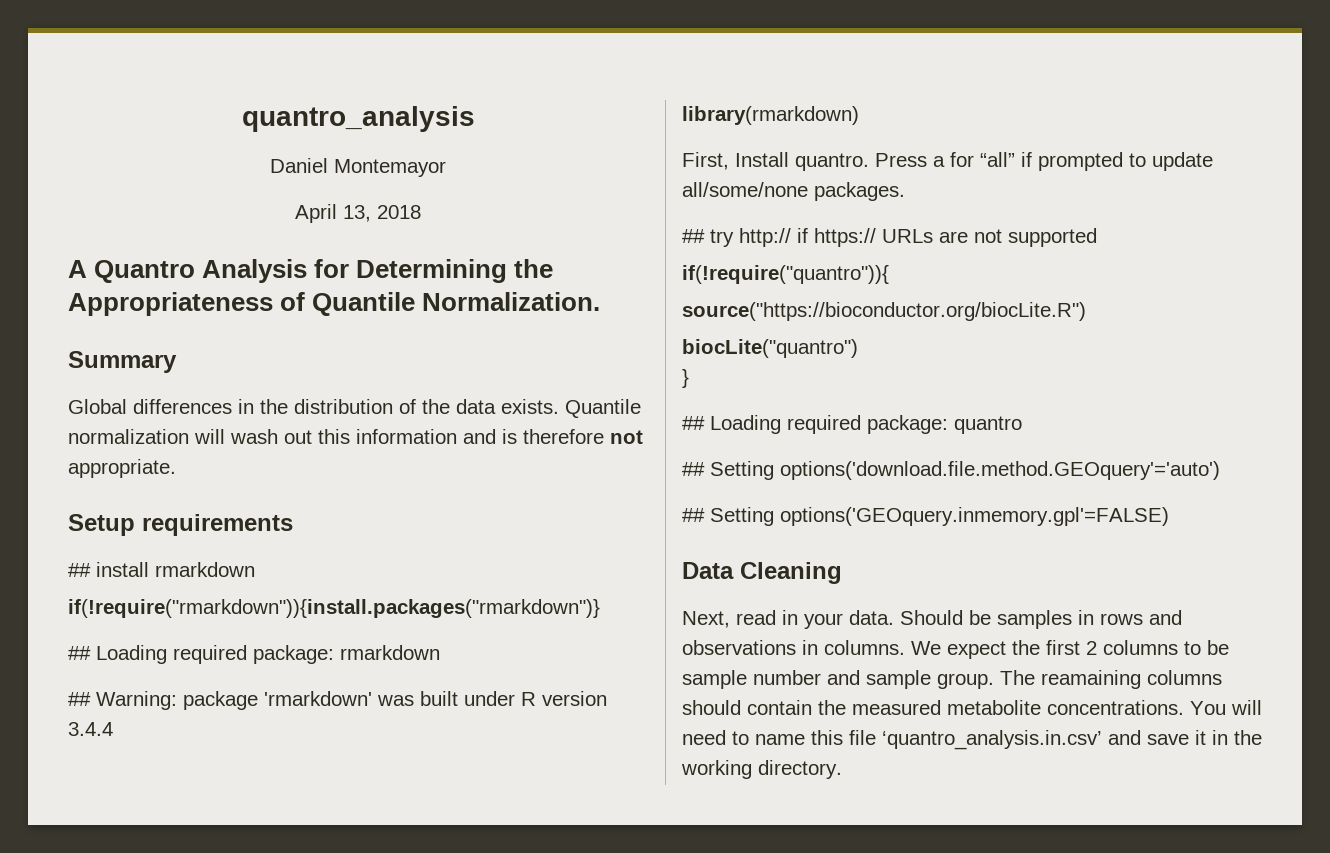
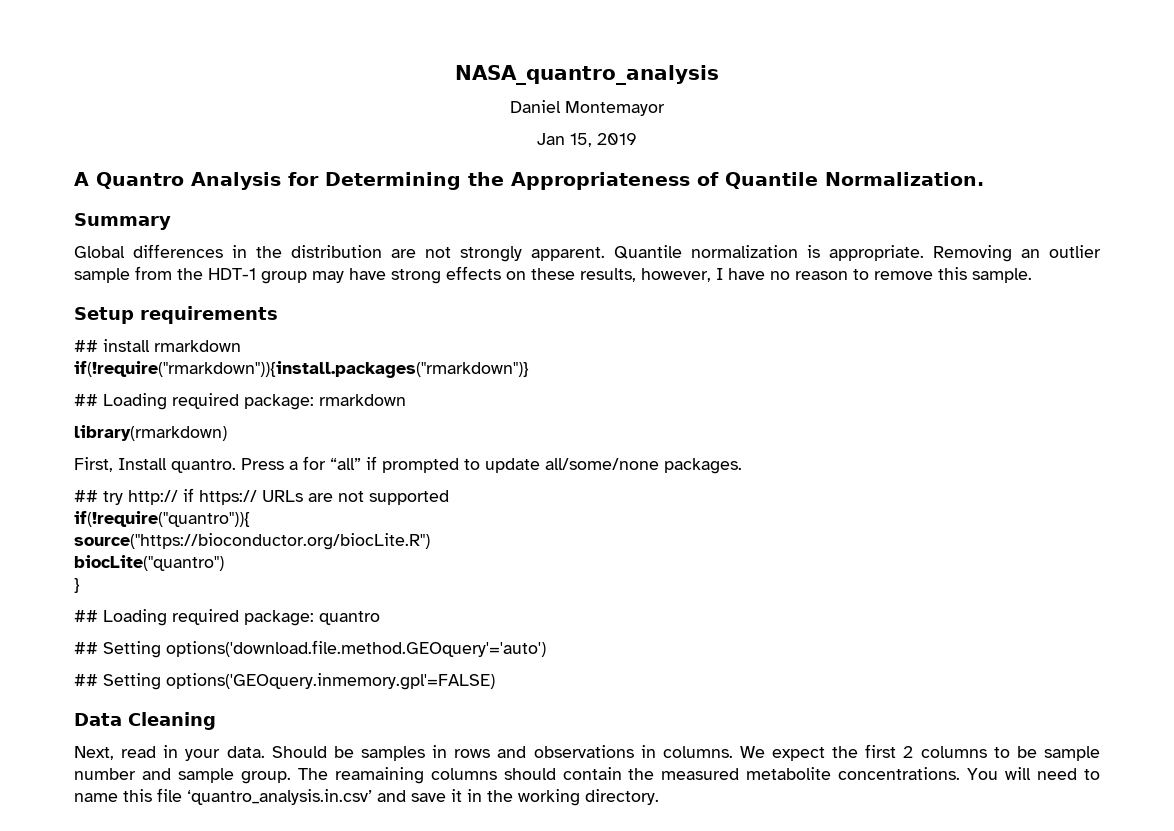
- quantro_analysis
+ NASA_quantro_analysis
- April 13, 2018
+ Jan 15, 2019
- Global differences in the distribution of the data exists. Quantile normalization will wash out this information and is therefore not appropriate.
+ Global differences in the distribution are not strongly apparent. Quantile normalization is appropriate. Removing an outlier sample from the HDT-1 group may have strong effects on these results, however, I have no reason to remove this sample.
- ## Warning: package 'rmarkdown' was built under R version 3.4.4

